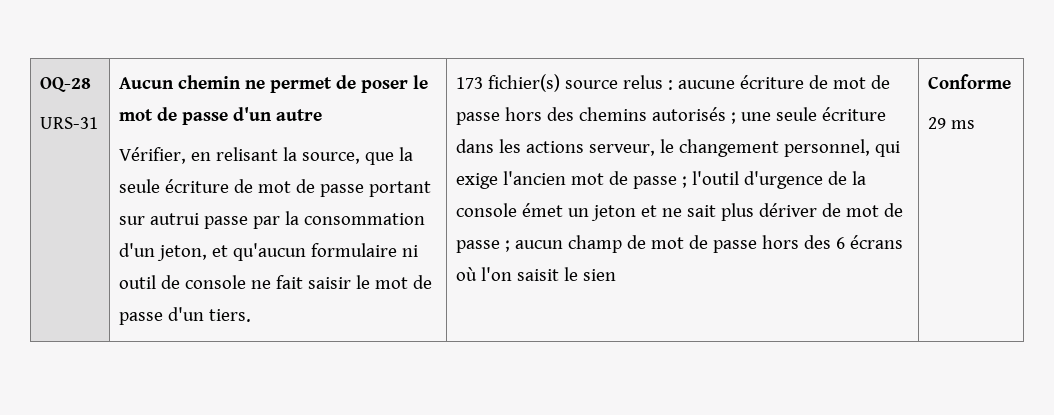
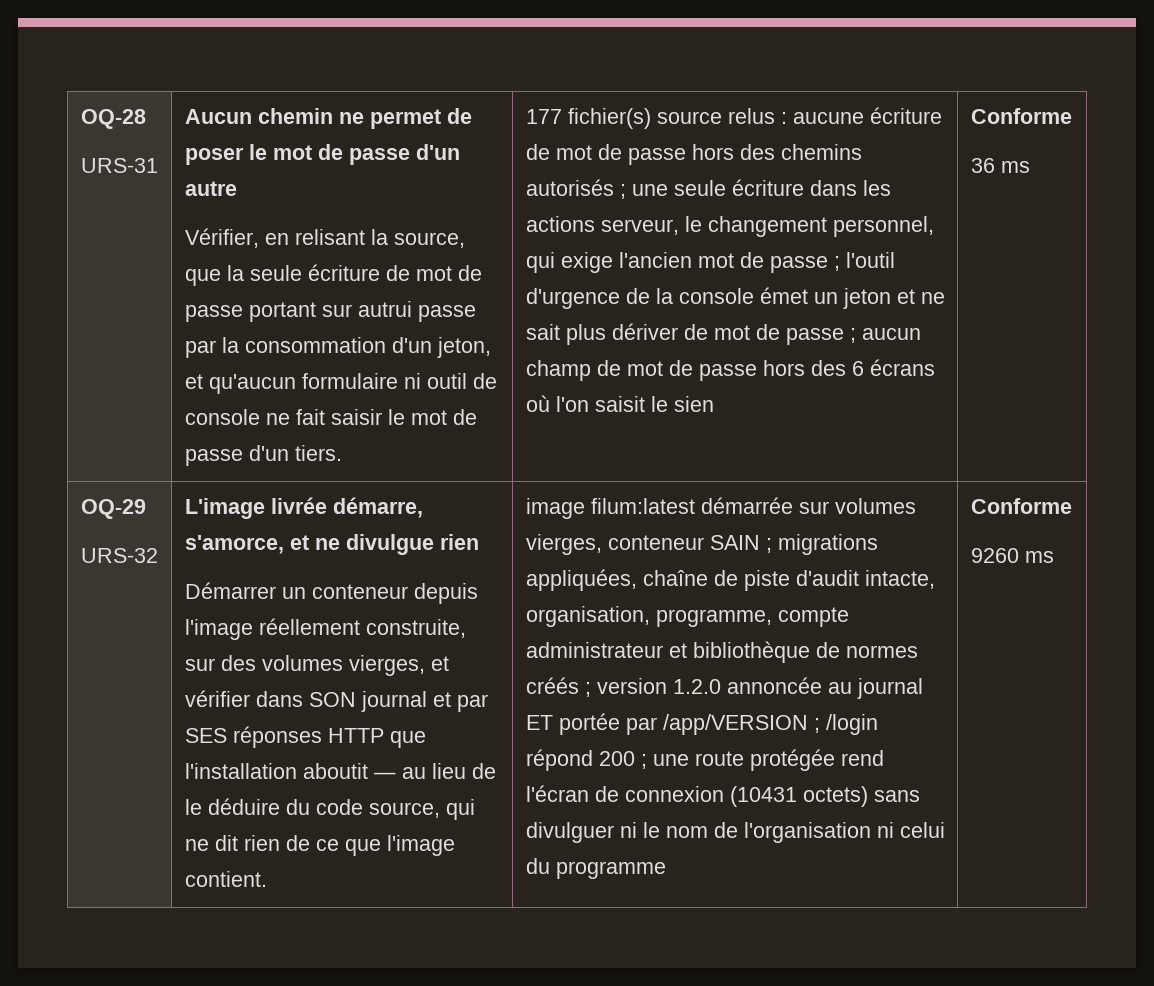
- 173 fichier(s) source relus :
+ 177 fichier(s) source relus :
- 29 ms
+ 36 ms
+ OQ-29
+ URS-32 | L'image livrée démarre, s'amorce, et ne divulgue rien
+ Démarrer un conteneur depuis l'image réellement construite, sur des volumes vierges, et vérifier dans SON journal et par SES réponses HTTP que l'installation aboutit — au lieu de le déduire du code source, qui ne dit rien de ce que l'image contient. | image filum:latest démarrée sur volumes vierges, conteneur SAIN ; migrations appliquées, chaîne de piste d'audit intacte, organisation, programme, compte administrateur et bibliothèque de normes créés ; version 1.2.0 annoncée au journal ET portée par /app/VERSION ; /login répond 200 ; une route protégée rend l'écran de connexion (10431 octets) sans divulguer ni le nom de l'organisation ni celui du programme | Conforme
+ 9260 ms

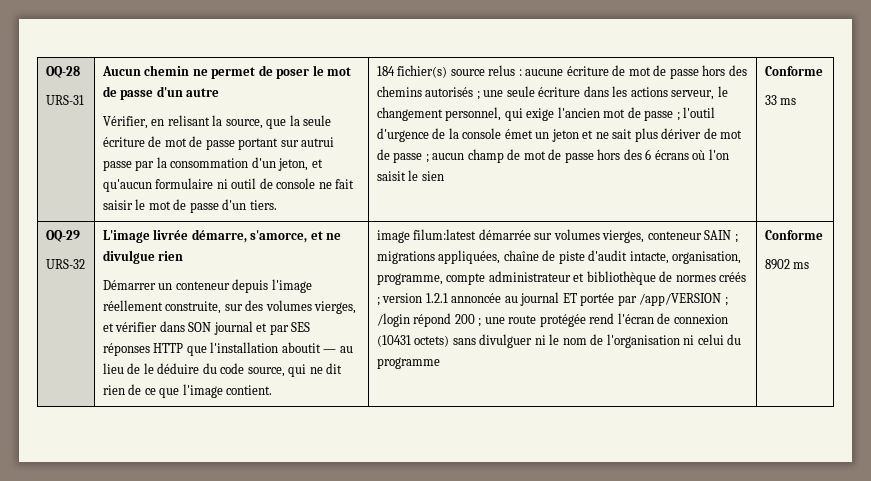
- 177 fichier(s) source relus :
+ 184 fichier(s) source relus :
- 36 ms
+ 33 ms
- image filum:latest démarrée sur volumes vierges, conteneur SAIN ; migrations appliquées, chaîne de piste d'audit intacte, organisation, programme, compte administrateur et bibliothèque de normes créés ; version 1.2.0 annoncée au journal ET portée par /app/VERSION ; /login répond 200 ; une route protégée rend l'écran de connexion (10431 octets) sans divulguer ni le nom de l'organisation ni celui du programme
+ image filum:latest démarrée sur volumes vierges, conteneur SAIN ; migrations appliquées, chaîne de piste d'audit intacte, organisation, programme, compte administrateur et bibliothèque de normes créés ; version 1.2.1 annoncée au journal ET portée par /app/VERSION ; /login répond 200 ; une route protégée rend l'écran de connexion (10431 octets) sans divulguer ni le nom de l'organisation ni celui du programme
- 9260 ms
+ 8902 ms

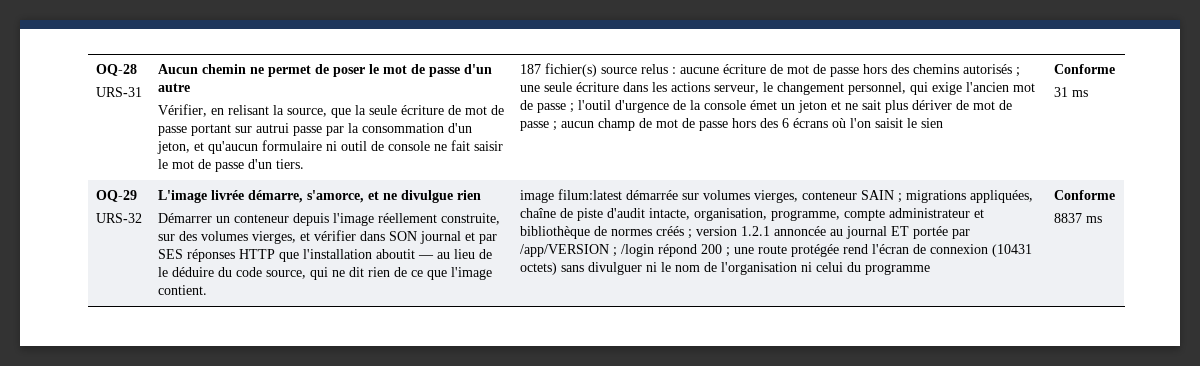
- 184 fichier(s) source relus :
+ 187 fichier(s) source relus :
- 33 ms
+ 31 ms
- 8902 ms
+ 8837 ms

